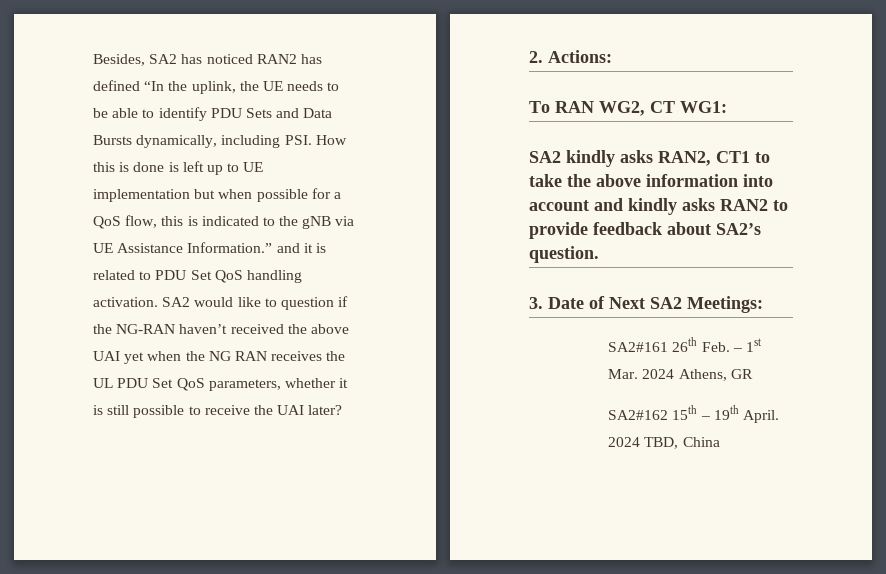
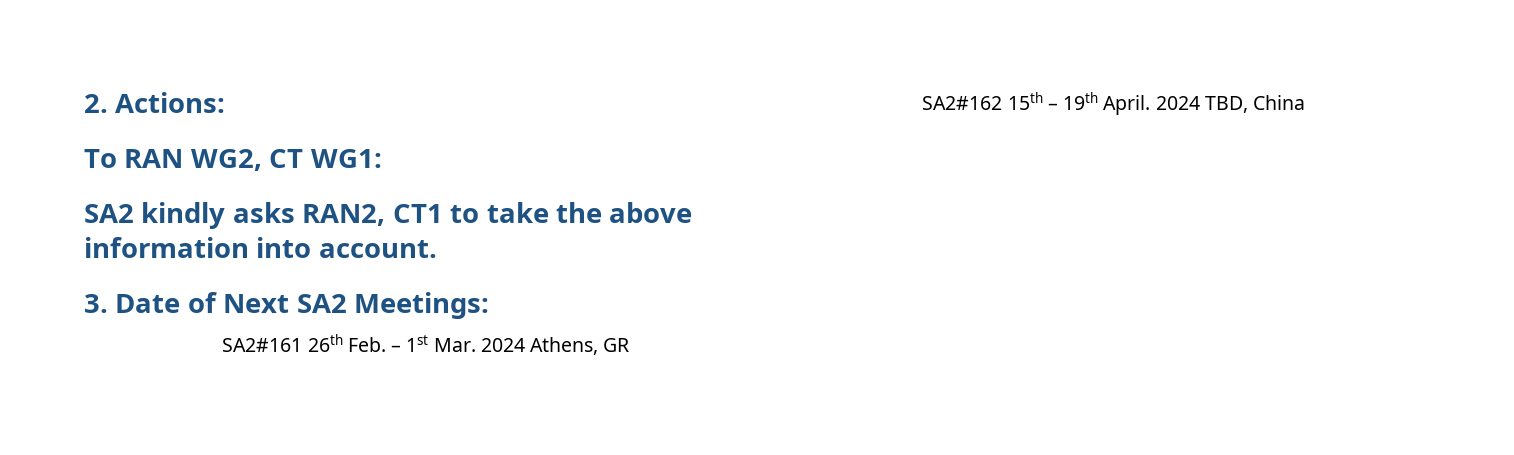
- Besides, SA2 has noticed RAN2 has defined “In the uplink, the UE needs to be able to identify PDU Sets and Data Bursts dynamically, including PSI. How this is done is left up to UE implementation but when possible for a QoS flow, this is indicated to the gNB via UE Assistance Information.” and it is related to PDU Set QoS handling activation. SA2 would like to question if the NG-RAN haven’t received the above UAI yet when the NG RAN receives the UL PDU Set QoS parameters, whether it is still possible to receive the UAI later?
- SA2 kindly asks RAN2, CT1 to take the above information into account and kindly asks RAN2 to provide feedback about SA2’s question.
+ SA2 kindly asks RAN2, CT1 to take the above information into account.

